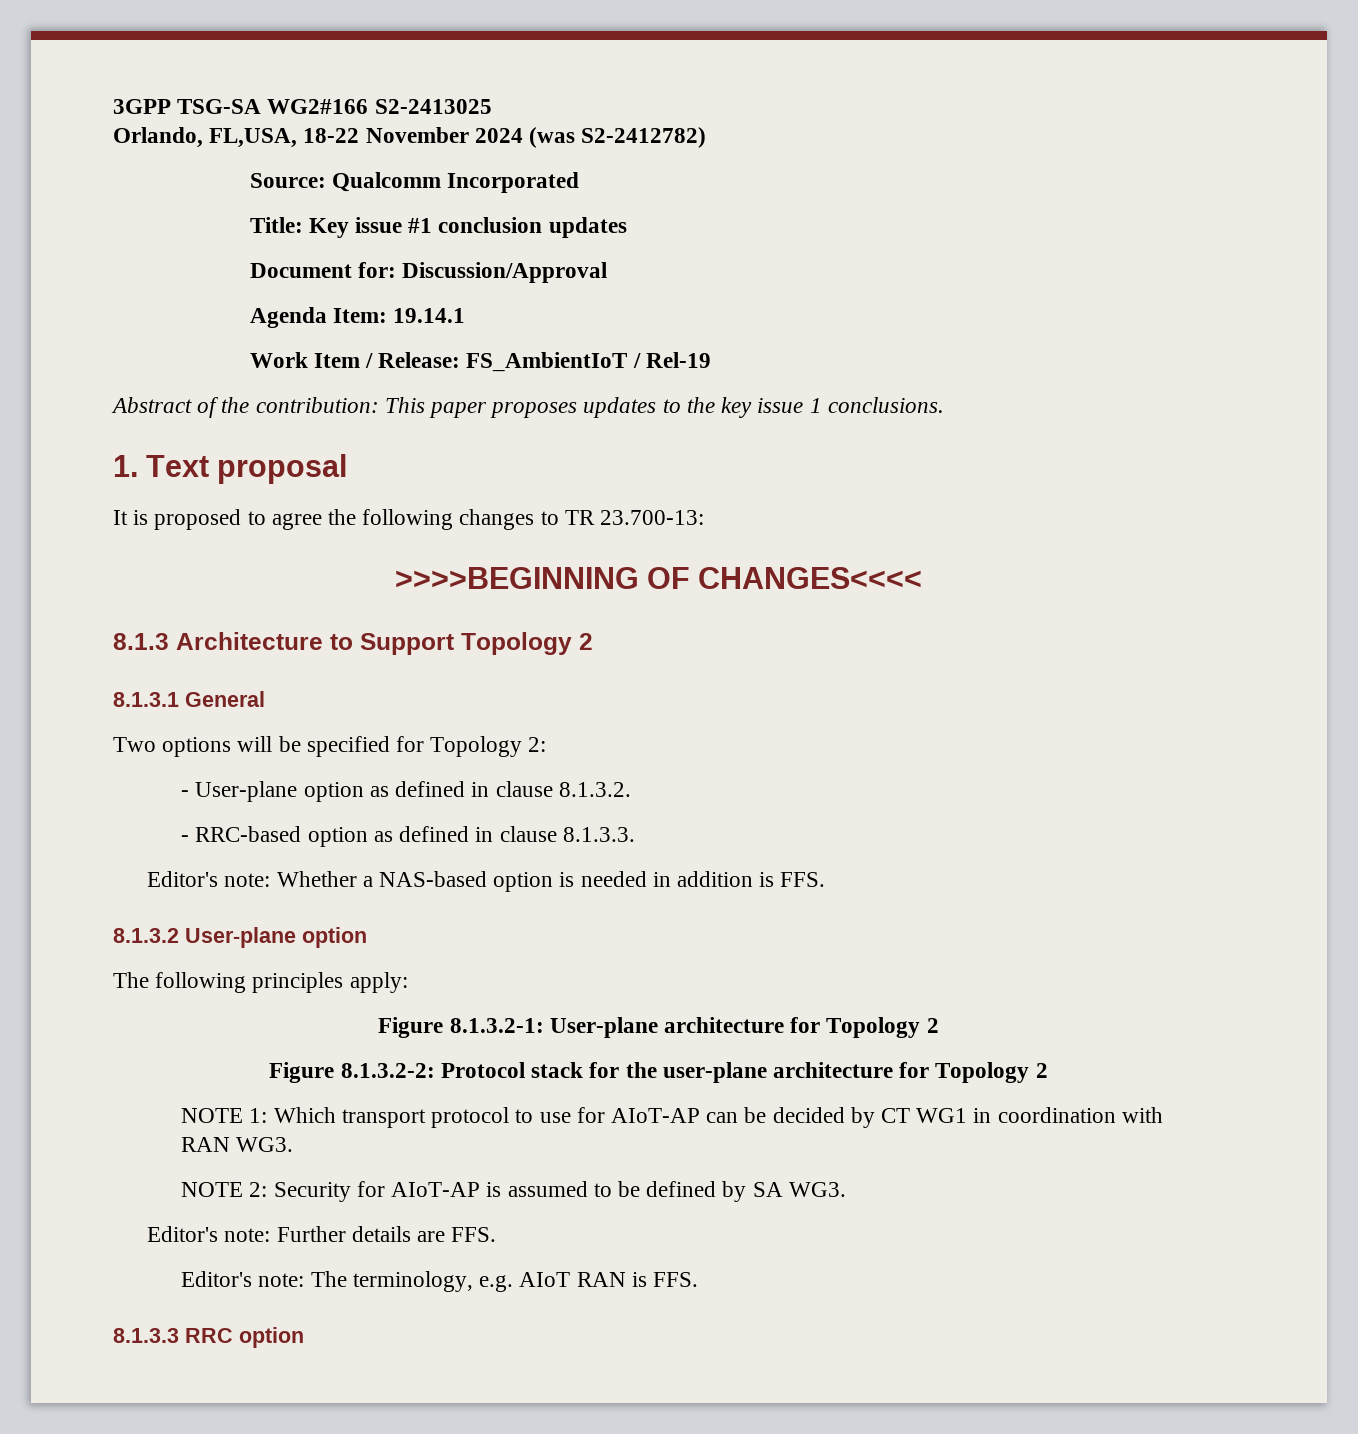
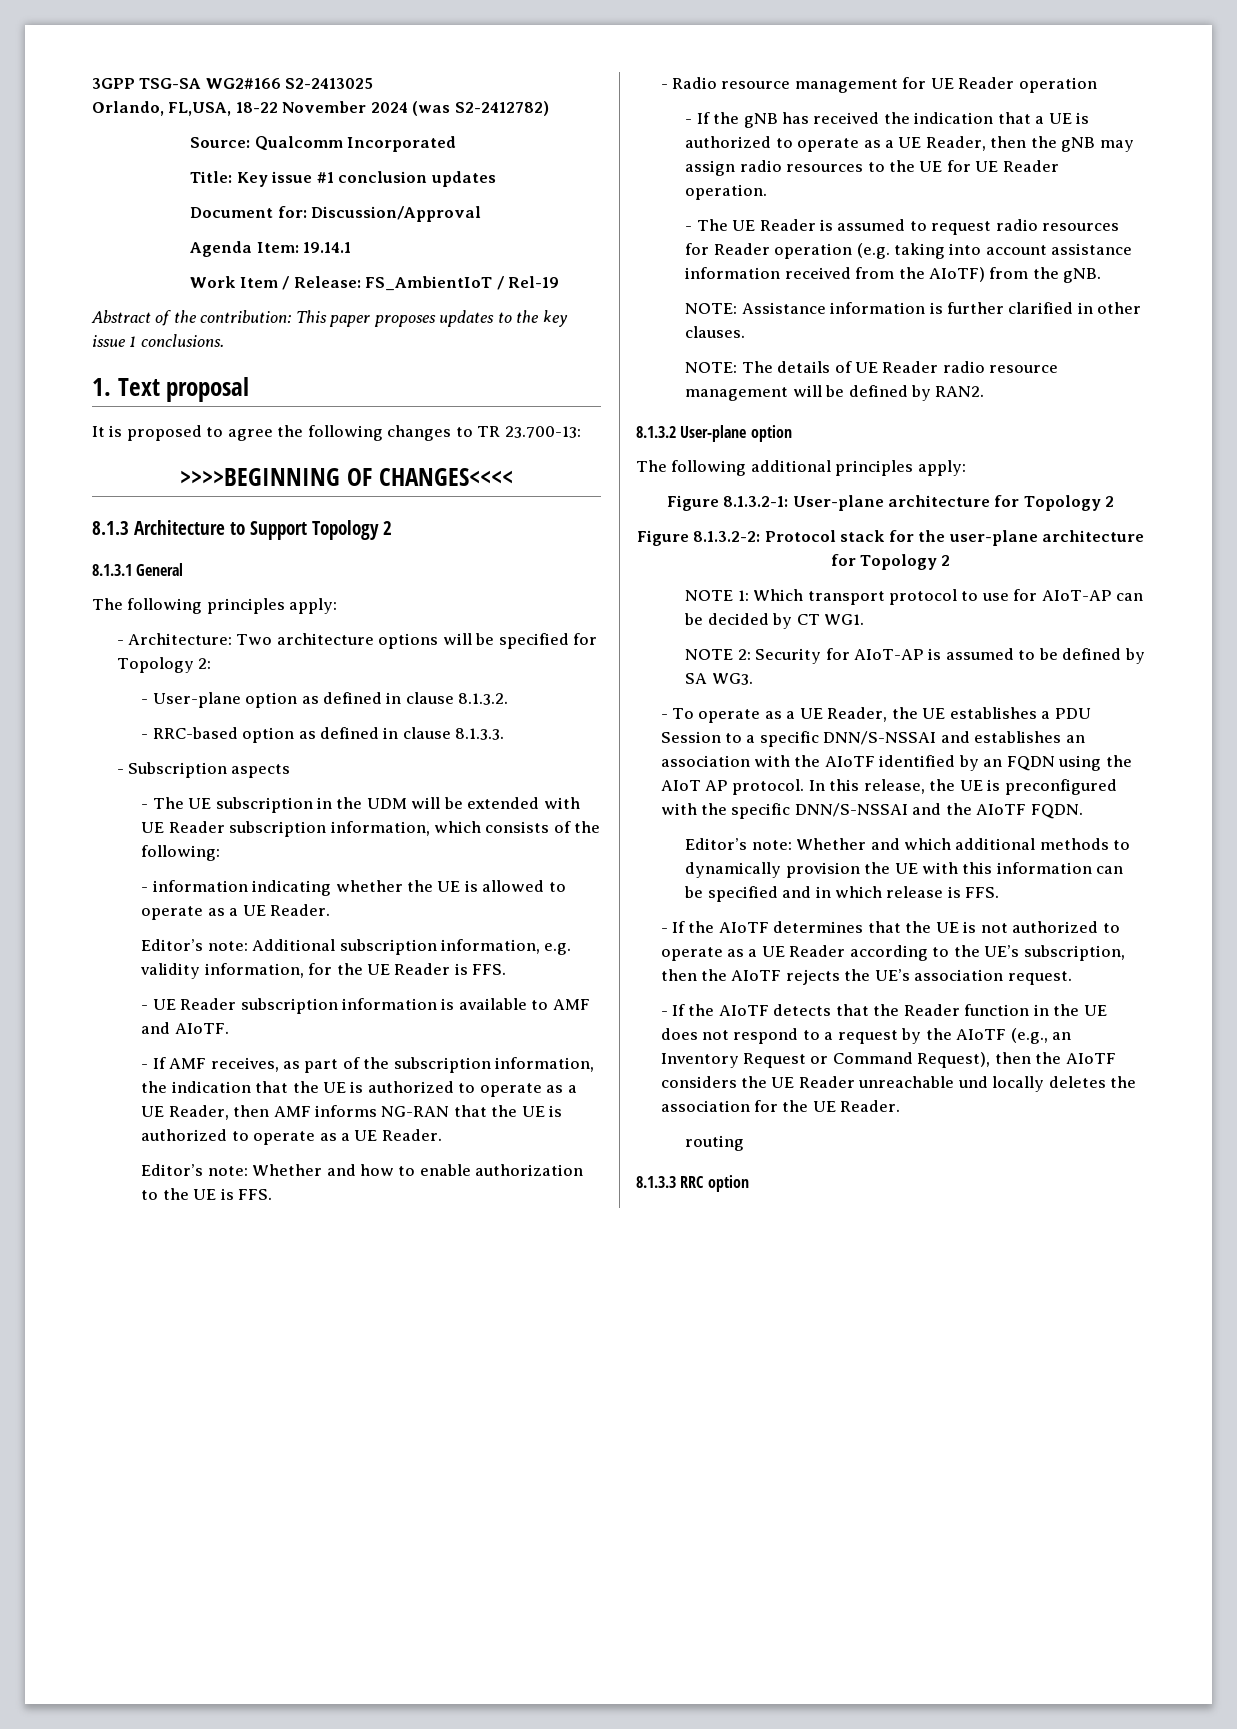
- Two options will be specified for Topology 2:
+ The following principles apply:
+ - Architecture: Two architecture options will be specified for Topology 2:
- Editor's note: Whether a NAS-based option is needed in addition is FFS.
+ - Subscription aspects
+ - The UE subscription in the UDM will be extended with UE Reader subscription information, which consists of the following:
+ - information indicating whether the UE is allowed to operate as a UE Reader.
+ Editor’s note: Additional subscription information, e.g. validity information, for the UE Reader is FFS.
+ - UE Reader subscription information is available to AMF and AIoTF.
+ - If AMF receives, as part of the subscription information, the indication that the UE is authorized to operate as a UE Reader, then AMF informs NG-RAN that the UE is authorized to operate as a UE Reader.
+ Editor’s note: Whether and how to enable authorization to the UE is FFS.
+ - Radio resource management for UE Reader operation
+ - If the gNB has received the indication that a UE is authorized to operate as a UE Reader, then the gNB may assign radio resources to the UE for UE Reader operation.
+ - The UE Reader is assumed to request radio resources for Reader operation (e.g. taking into account assistance information received from the AIoTF) from the gNB.
+ NOTE: Assistance information is further clarified in other clauses.
+ NOTE: The details of UE Reader radio resource management will be defined by RAN2.
- The following principles apply:
+ The following additional principles apply:
- NOTE 1: Which transport protocol to use for AIoT-AP can be decided by CT WG1 in coordination with RAN WG3.
+ NOTE 1: Which transport protocol to use for AIoT-AP can be decided by CT WG1.
- Editor's note: Further details are FFS.
- Editor's note: The terminology, e.g. AIoT RAN is FFS.
+ - To operate as a UE Reader, the UE establishes a PDU Session to a specific DNN/S-NSSAI and establishes an association with the AIoTF identified by an FQDN using the AIoT AP protocol. In this release, the UE is preconfigured with the specific DNN/S-NSSAI and the AIoTF FQDN.
+ Editor’s note: Whether and which additional methods to dynamically provision the UE with this information can be specified and in which release is FFS.
+ - If the AIoTF determines that the UE is not authorized to operate as a UE Reader according to the UE’s subscription, then the AIoTF rejects the UE’s association request.
+ - If the AIoTF detects that the Reader function in the UE does not respond to a request by the AIoTF (e.g., an Inventory Request or Command Request), then the AIoTF considers the UE Reader unreachable und locally deletes the association for the UE Reader.
+ routing

